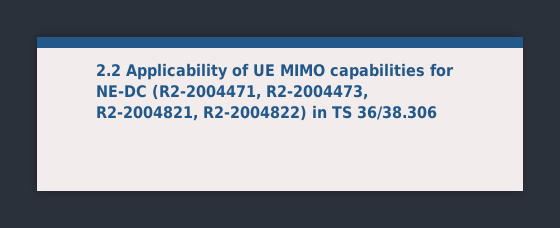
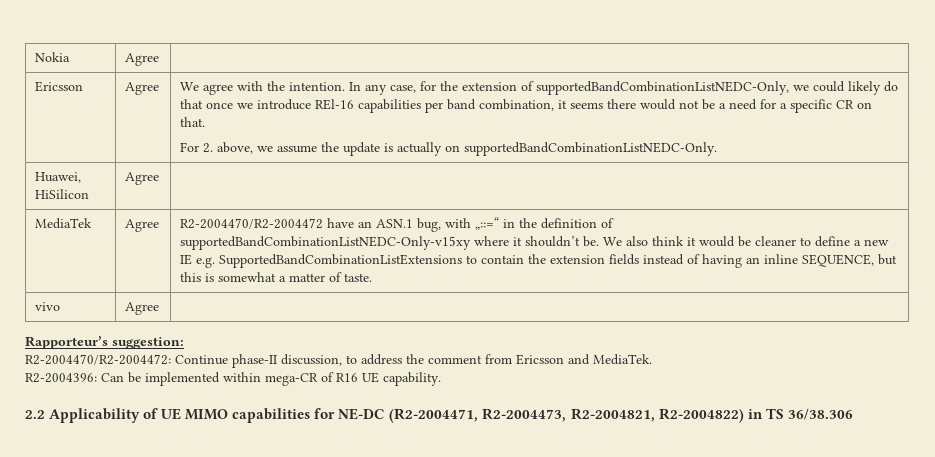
+ Nokia | Agree |
+ Ericsson | Agree | We agree with the intention. In any case, for the extension of supportedBandCombinationListNEDC-Only, we could likely do that once we introduce REl-16 capabilities per band combination, it seems there would not be a need for a specific CR on that.
+ For 2. above, we assume the update is actually on supportedBandCombinationListNEDC-Only.
+ Huawei, HiSilicon | Agree |
+ MediaTek | Agree | R2-2004470/R2-2004472 have an ASN.1 bug, with „::=“ in the definition of supportedBandCombinationListNEDC-Only-v15xy where it shouldn’t be. We also think it would be cleaner to define a new IE e.g. SupportedBandCombinationListExtensions to contain the extension fields instead of having an inline SEQUENCE, but this is somewhat a matter of taste.
+ vivo | Agree |
+ Rapporteur’s suggestion:
+ R2-2004470/R2-2004472: Continue phase-II discussion, to address the comment from Ericsson and MediaTek.
+ R2-2004396: Can be implemented within mega-CR of R16 UE capability.

